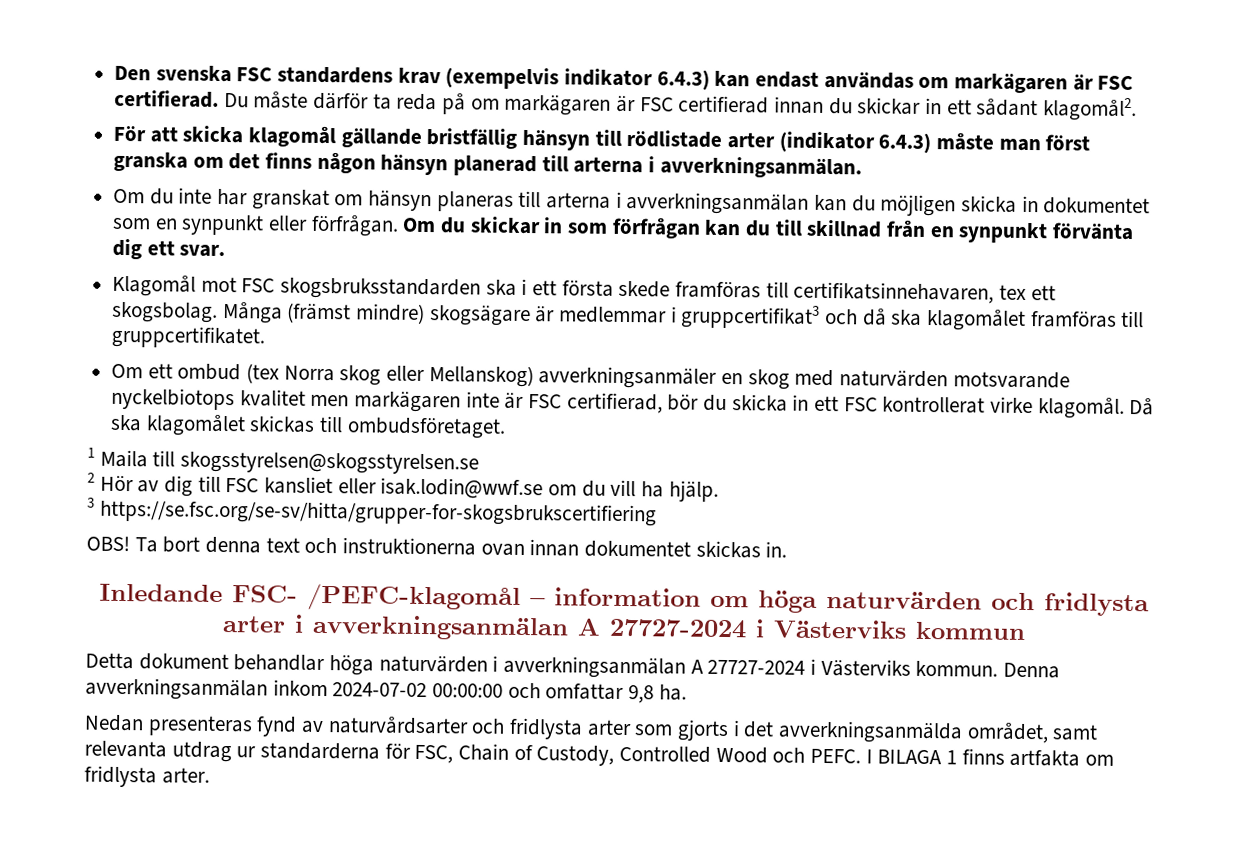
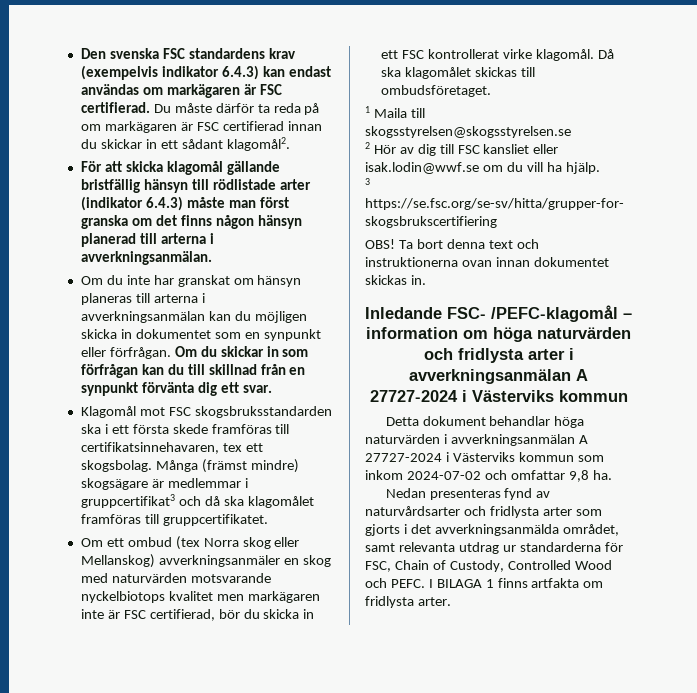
- Detta dokument behandlar höga naturvärden i avverkningsanmälan A 27727-2024 i Västerviks kommun. Denna avverkningsanmälan inkom 2024-07-02 00:00:00 och omfattar 9,8 ha.
+ Detta dokument behandlar höga naturvärden i avverkningsanmälan A 27727-2024 i Västerviks kommun som inkom 2024-07-02 och omfattar 9,8 ha.

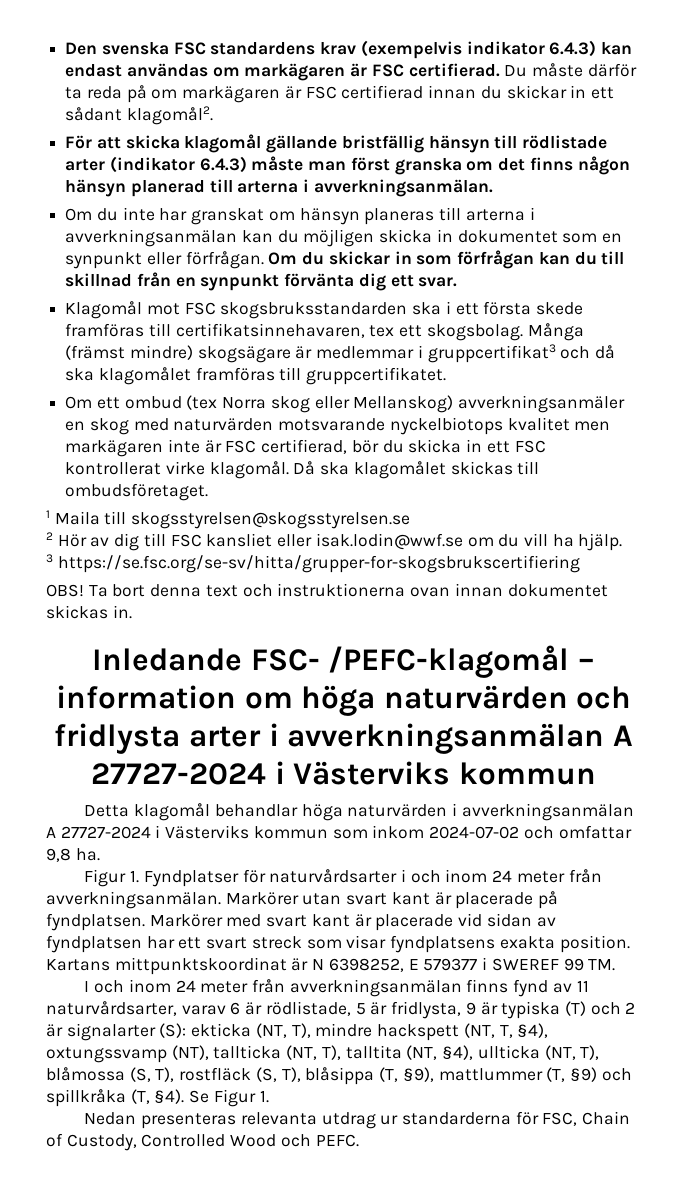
- Detta dokument behandlar höga naturvärden i avverkningsanmälan A 27727-2024 i Västerviks kommun som inkom 2024-07-02 och omfattar 9,8 ha.
+ Detta klagomål behandlar höga naturvärden i avverkningsanmälan A 27727-2024 i Västerviks kommun som inkom 2024-07-02 och omfattar 9,8 ha.
- Nedan presenteras fynd av naturvårdsarter och fridlysta arter som gjorts i det avverkningsanmälda området, samt relevanta utdrag ur standarderna för FSC, Chain of Custody, Controlled Wood och PEFC. I BILAGA 1 finns artfakta om fridlysta arter.
+ Figur 1. Fyndplatser för naturvårdsarter i och inom 24 meter från avverkningsanmälan. Markörer utan svart kant är placerade på fyndplatsen. Markörer med svart kant är placerade vid sidan av fyndplatsen har ett svart streck som visar fyndplatsens exakta position. Kartans mittpunktskoordinat är N 6398252, E 579377 i SWEREF 99 TM.
+ I och inom 24 meter från avverkningsanmälan finns fynd av 11 naturvårdsarter, varav 6 är rödlistade, 5 är fridlysta, 9 är typiska (T) och 2 är signalarter (S): ekticka (NT, T), mindre hackspett (NT, T, §4), oxtungssvamp (NT), tallticka (NT, T), talltita (NT, §4), ullticka (NT, T), blåmossa (S, T), rostfläck (S, T), blåsippa (T, §9), mattlummer (T, §9) och spillkråka (T, §4). Se Figur 1.
+ Nedan presenteras relevanta utdrag ur standarderna för FSC, Chain of Custody, Controlled Wood och PEFC.

